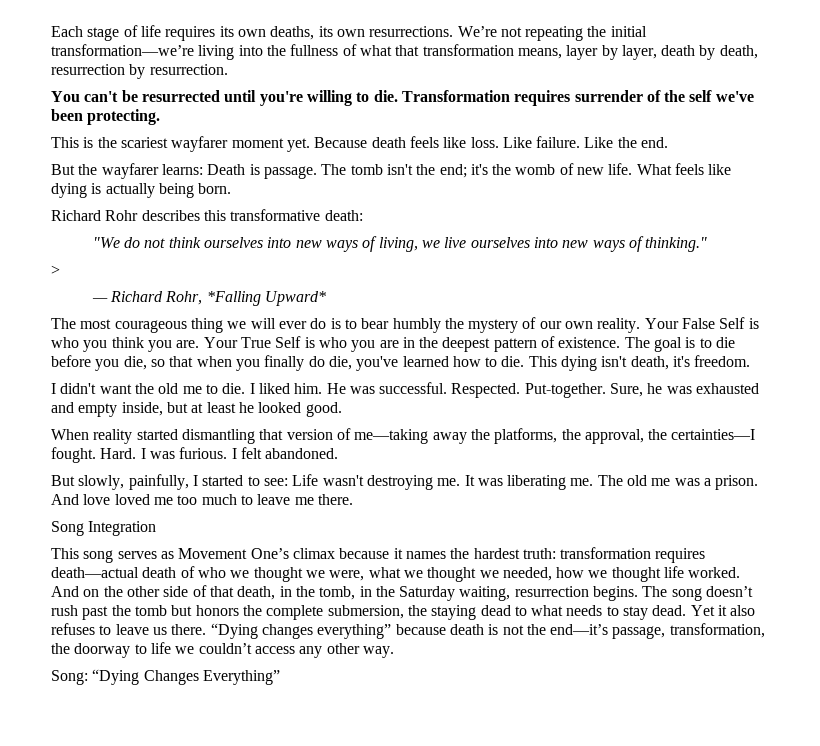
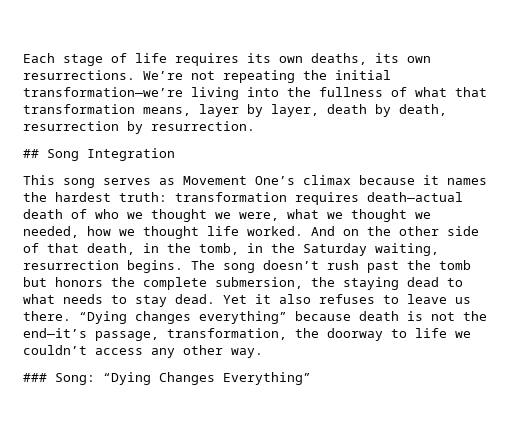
- You can't be resurrected until you're willing to die. Transformation requires surrender of the self we've been protecting.
- This is the scariest wayfarer moment yet. Because death feels like loss. Like failure. Like the end.
- But the wayfarer learns: Death is passage. The tomb isn't the end; it's the womb of new life. What feels like dying is actually being born.
- Richard Rohr describes this transformative death:
- "We do not think ourselves into new ways of living, we live ourselves into new ways of thinking."
- >
- — Richard Rohr, *Falling Upward*
- The most courageous thing we will ever do is to bear humbly the mystery of our own reality. Your False Self is who you think you are. Your True Self is who you are in the deepest pattern of existence. The goal is to die before you die, so that when you finally do die, you've learned how to die. This dying isn't death, it's freedom.
- I didn't want the old me to die. I liked him. He was successful. Respected. Put-together. Sure, he was exhausted and empty inside, but at least he looked good.
- When reality started dismantling that version of me—taking away the platforms, the approval, the certainties—I fought. Hard. I was furious. I felt abandoned.
- But slowly, painfully, I started to see: Life wasn't destroying me. It was liberating me. The old me was a prison. And love loved me too much to leave me there.
- Song Integration
+ ## Song Integration
- Song: “Dying Changes Everything”
+ ### Song: “Dying Changes Everything”

